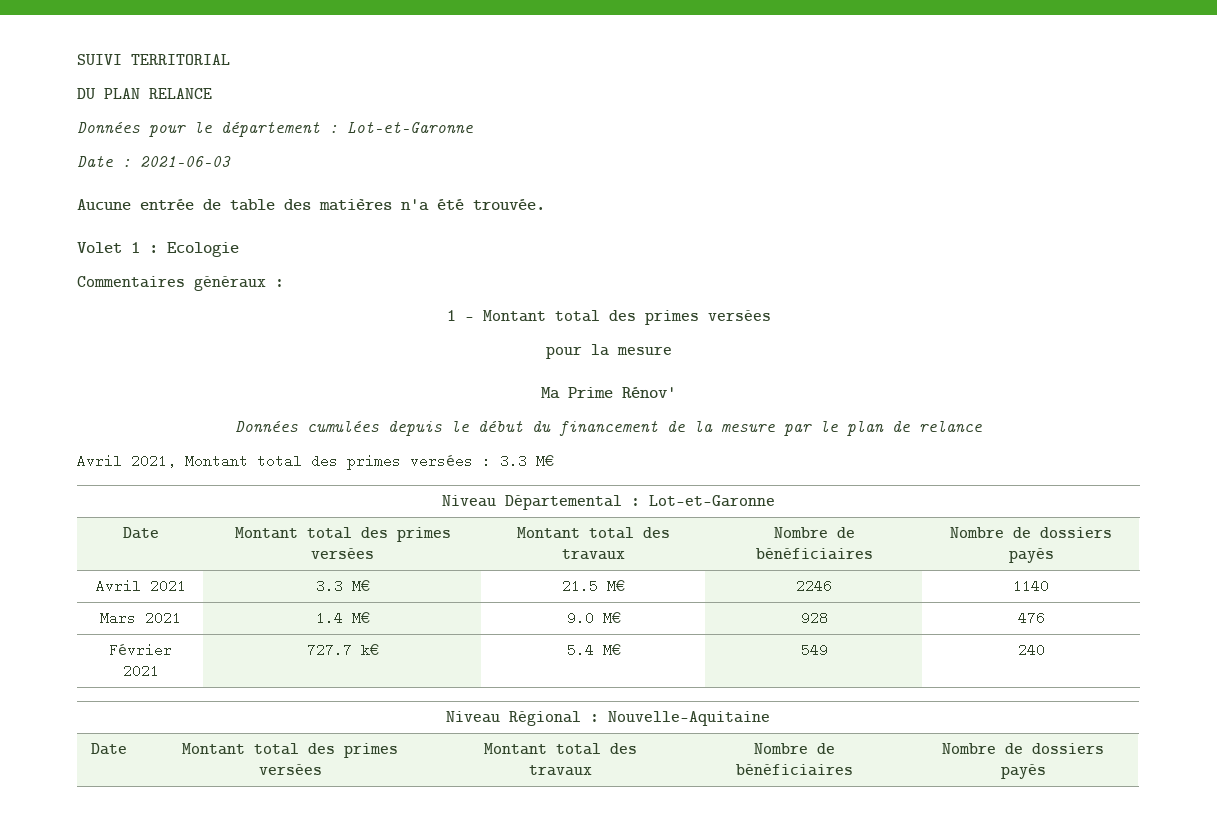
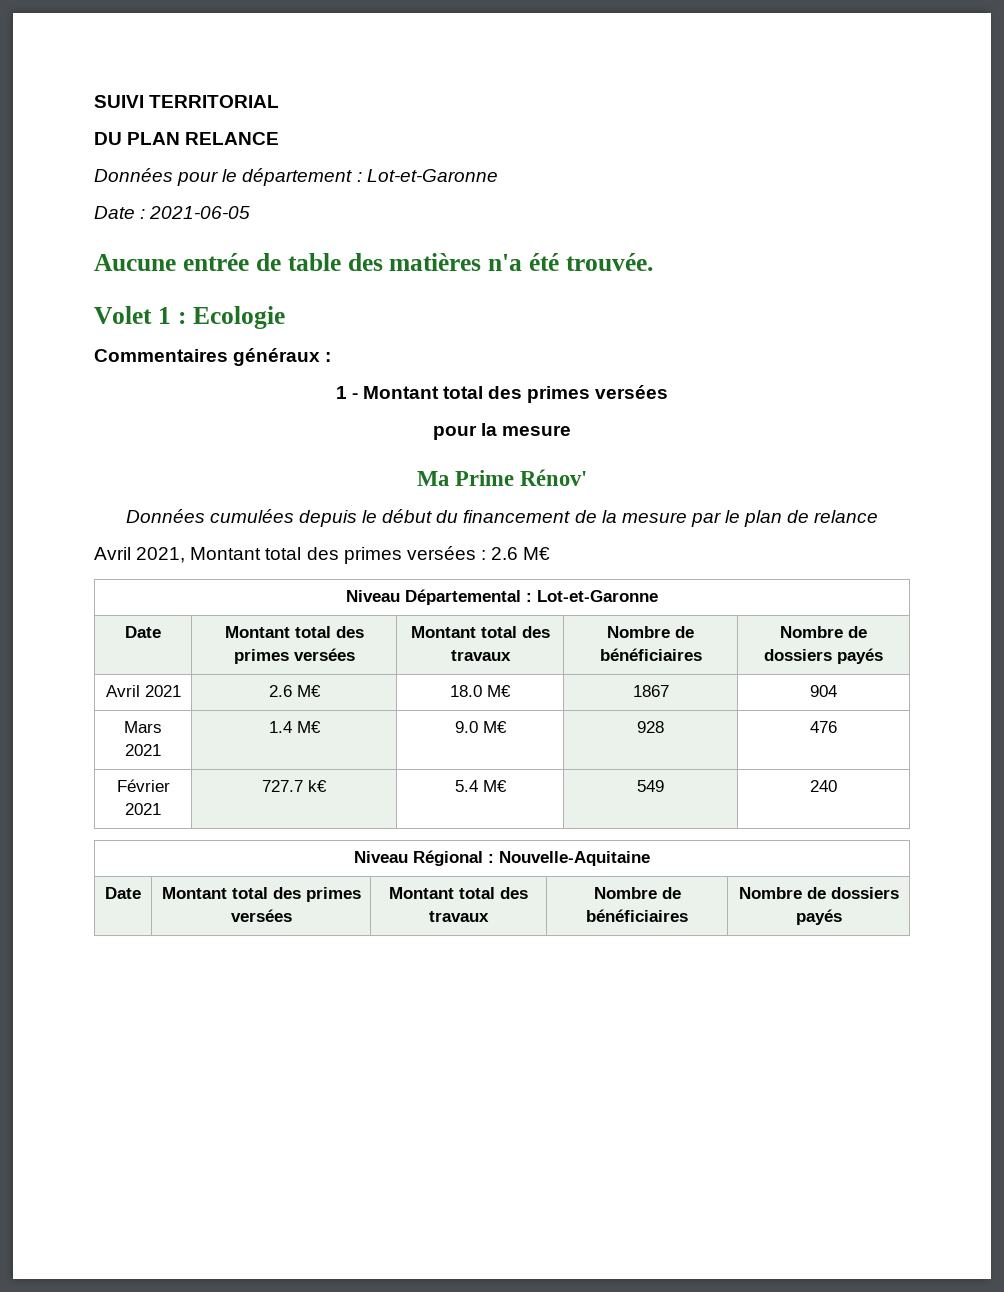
- Date : 2021-06-03
+ Date : 2021-06-05
- Avril 2021, Montant total des primes versées : 3.3 M€
+ Avril 2021, Montant total des primes versées : 2.6 M€
- Avril 2021 | 3.3 M€ | 21.5 M€ | 2246 | 1140
+ Avril 2021 | 2.6 M€ | 18.0 M€ | 1867 | 904

